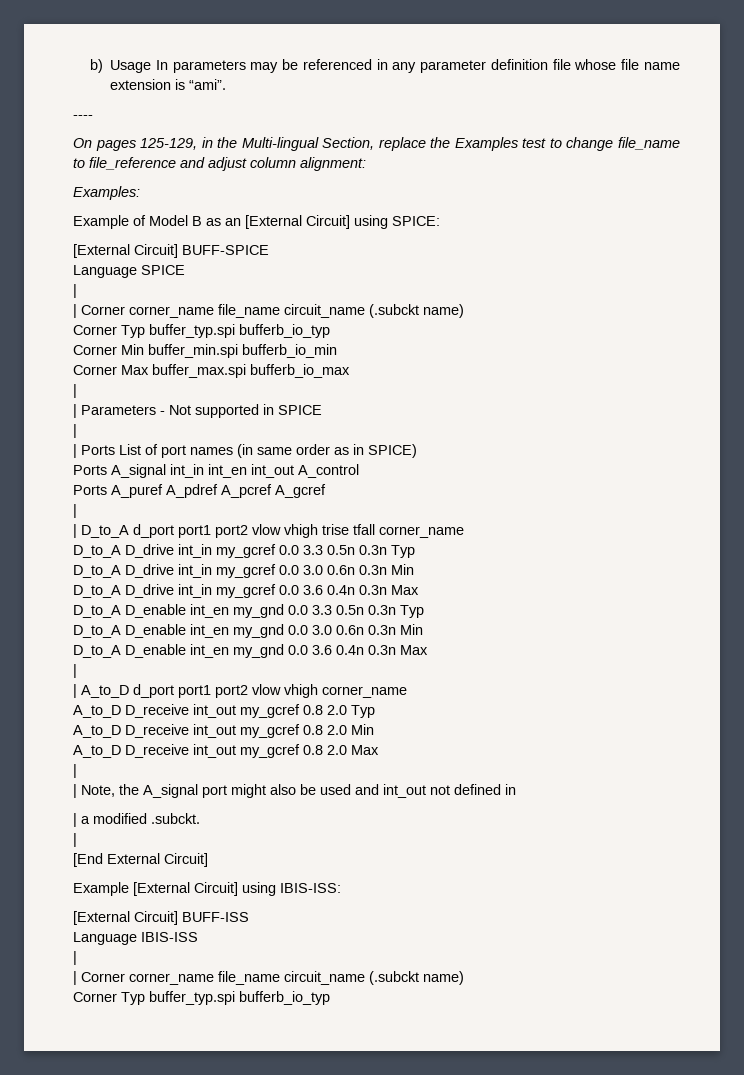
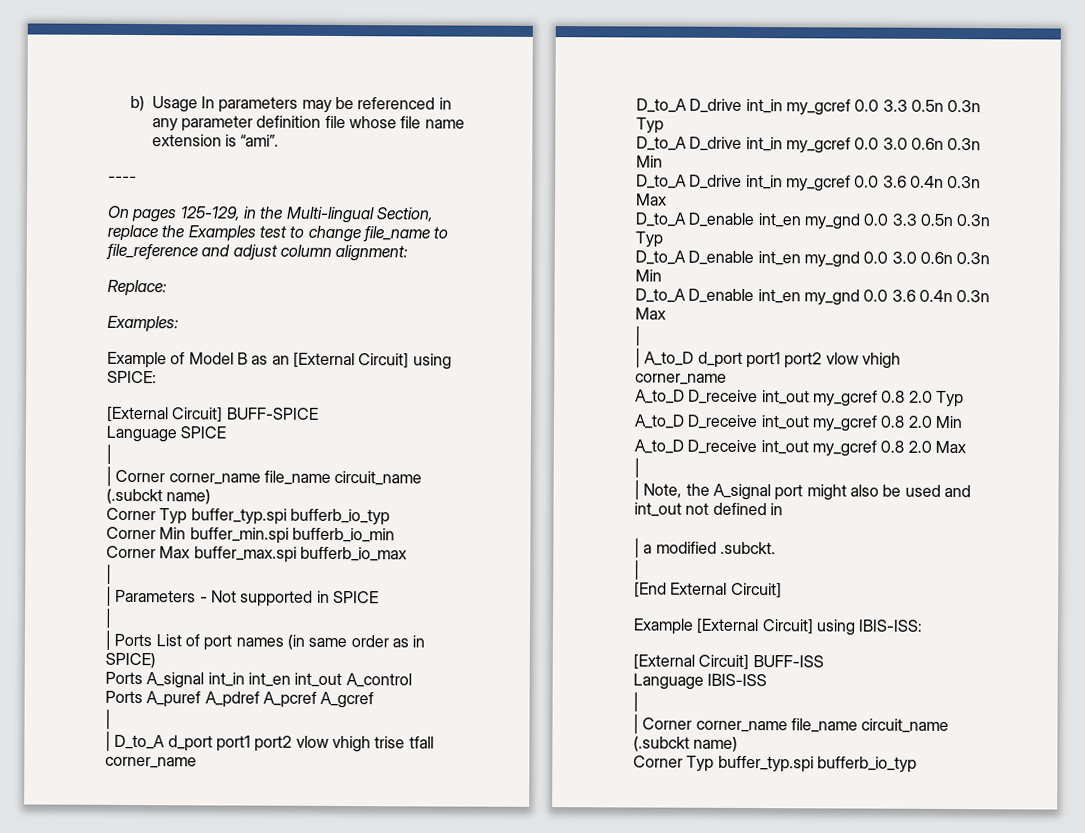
+ Replace:

